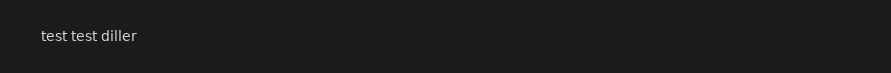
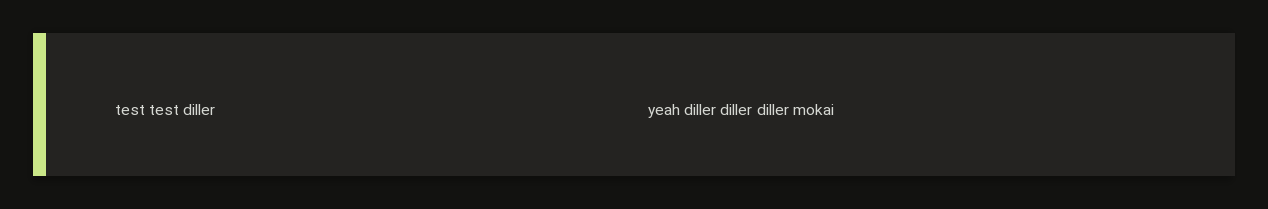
+ yeah diller diller diller mokai

